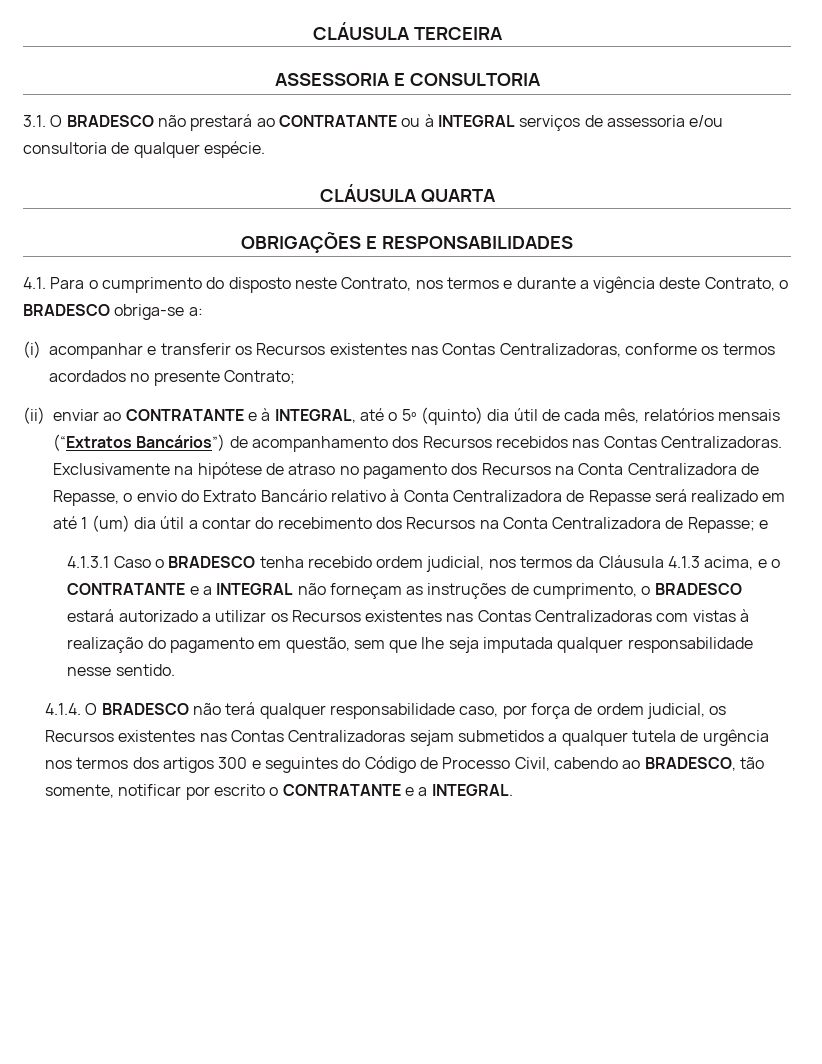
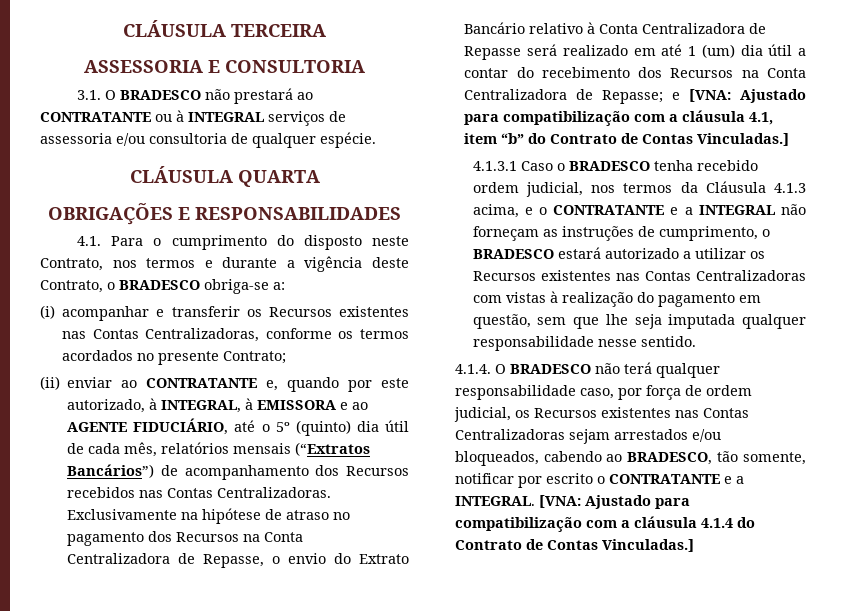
- (ii) enviar ao CONTRATANTE e à INTEGRAL, até o 5º (quinto) dia útil de cada mês, relatórios mensais (“Extratos Bancários”) de acompanhamento dos Recursos recebidos nas Contas Centralizadoras.
+ (ii) enviar ao CONTRATANTE e, quando por este autorizado, à INTEGRAL, à EMISSORA e ao AGENTE FIDUCIÁRIO, até o 5º (quinto) dia útil de cada mês, relatórios mensais (“Extratos Bancários”) de acompanhamento dos Recursos recebidos nas Contas Centralizadoras.
- Exclusivamente na hipótese de atraso no pagamento dos Recursos na Conta Centralizadora de Repasse, o envio do Extrato Bancário relativo à Conta Centralizadora de Repasse será realizado em até 1 (um) dia útil a contar do recebimento dos Recursos na Conta Centralizadora de Repasse; e
+ Exclusivamente na hipótese de atraso no pagamento dos Recursos na Conta Centralizadora de Repasse, o envio do Extrato Bancário relativo à Conta Centralizadora de Repasse será realizado em até 1 (um) dia útil a contar do recebimento dos Recursos na Conta Centralizadora de Repasse; e [VNA: Ajustado para compatibilização com a cláusula 4.1, item “b” do Contrato de Contas Vinculadas.]
- 4.1.4. O BRADESCO não terá qualquer responsabilidade caso, por força de ordem judicial, os Recursos existentes nas Contas Centralizadoras sejam submetidos a qualquer tutela de urgência nos termos dos artigos 300 e seguintes do Código de Processo Civil, cabendo ao BRADESCO, tão somente, notificar por escrito o CONTRATANTE e a INTEGRAL.
+ 4.1.4. O BRADESCO não terá qualquer responsabilidade caso, por força de ordem judicial, os Recursos existentes nas Contas Centralizadoras sejam arrestados e/ou bloqueados, cabendo ao BRADESCO, tão somente, notificar por escrito o CONTRATANTE e a INTEGRAL.
+ [VNA: Ajustado para compatibilização com a cláusula 4.1.4 do Contrato de Contas Vinculadas.]

